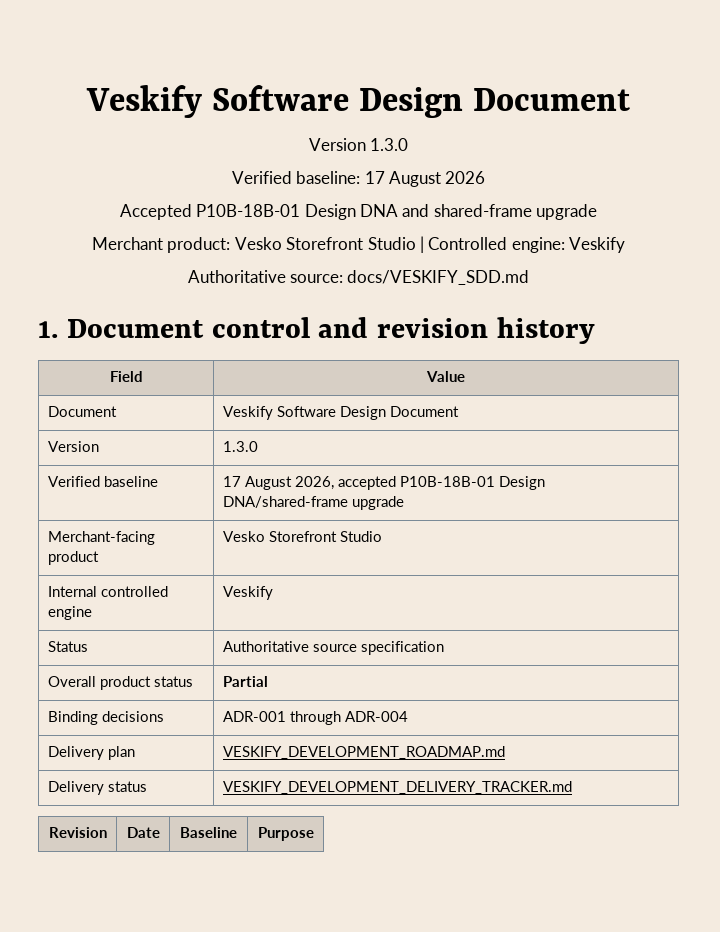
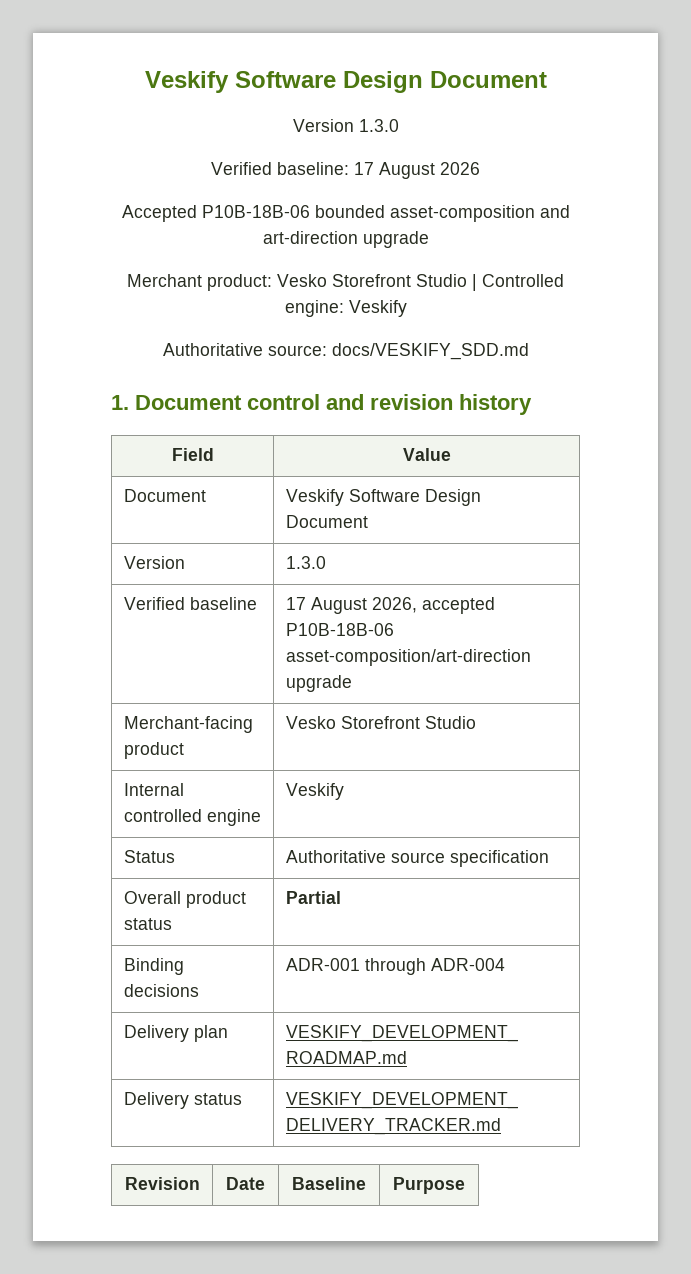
- Accepted P10B-18B-01 Design DNA and shared-frame upgrade
+ Accepted P10B-18B-06 bounded asset-composition and art-direction upgrade
- Verified baseline | 17 August 2026, accepted P10B-18B-01 Design DNA/shared-frame upgrade
+ Verified baseline | 17 August 2026, accepted P10B-18B-06 asset-composition/art-direction upgrade

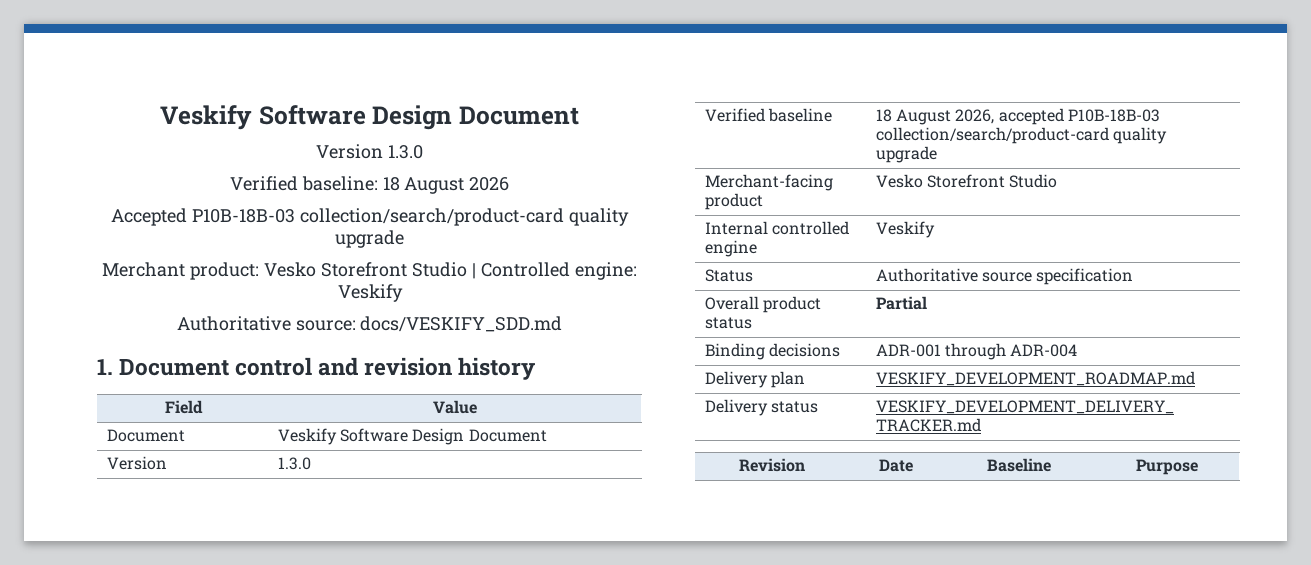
- Verified baseline: 17 August 2026
+ Verified baseline: 18 August 2026
- Accepted P10B-18B-06 bounded asset-composition and art-direction upgrade
+ Accepted P10B-18B-03 collection/search/product-card quality upgrade
- Verified baseline | 17 August 2026, accepted P10B-18B-06 asset-composition/art-direction upgrade
+ Verified baseline | 18 August 2026, accepted P10B-18B-03 collection/search/product-card quality upgrade

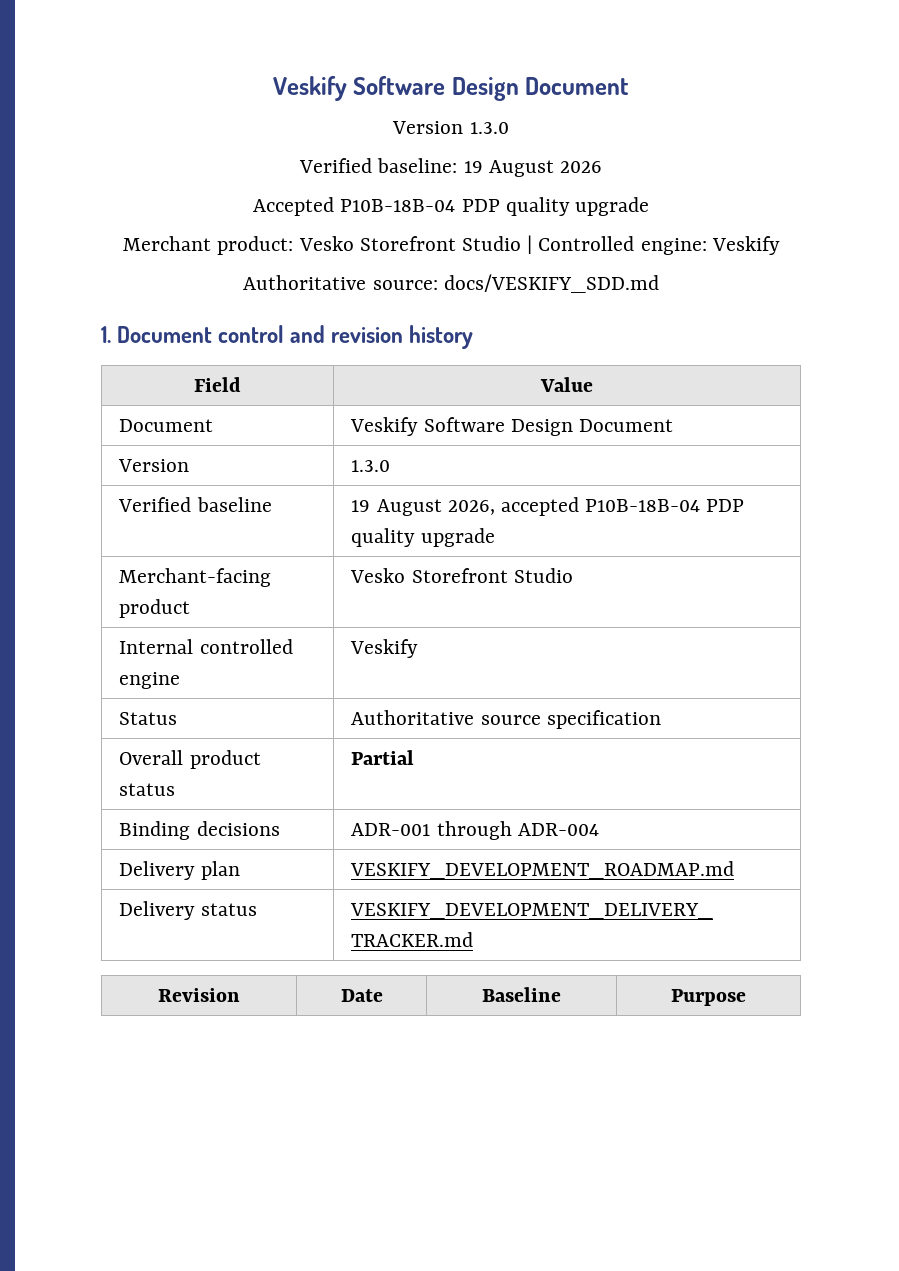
- Verified baseline: 18 August 2026
+ Verified baseline: 19 August 2026
- Accepted P10B-18B-03 collection/search/product-card quality upgrade
+ Accepted P10B-18B-04 PDP quality upgrade
- Verified baseline | 18 August 2026, accepted P10B-18B-03 collection/search/product-card quality upgrade
+ Verified baseline | 19 August 2026, accepted P10B-18B-04 PDP quality upgrade

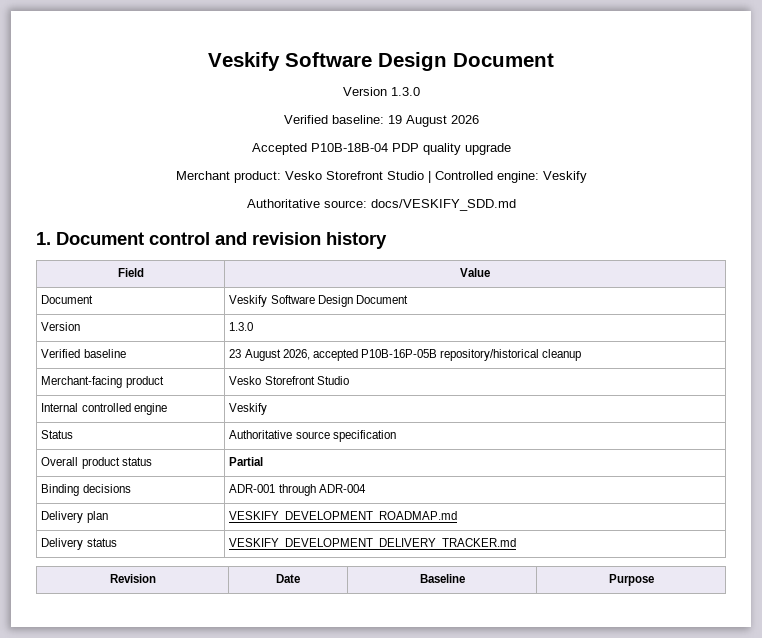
- Verified baseline | 19 August 2026, accepted P10B-18B-04 PDP quality upgrade
+ Verified baseline | 23 August 2026, accepted P10B-16P-05B repository/historical cleanup

